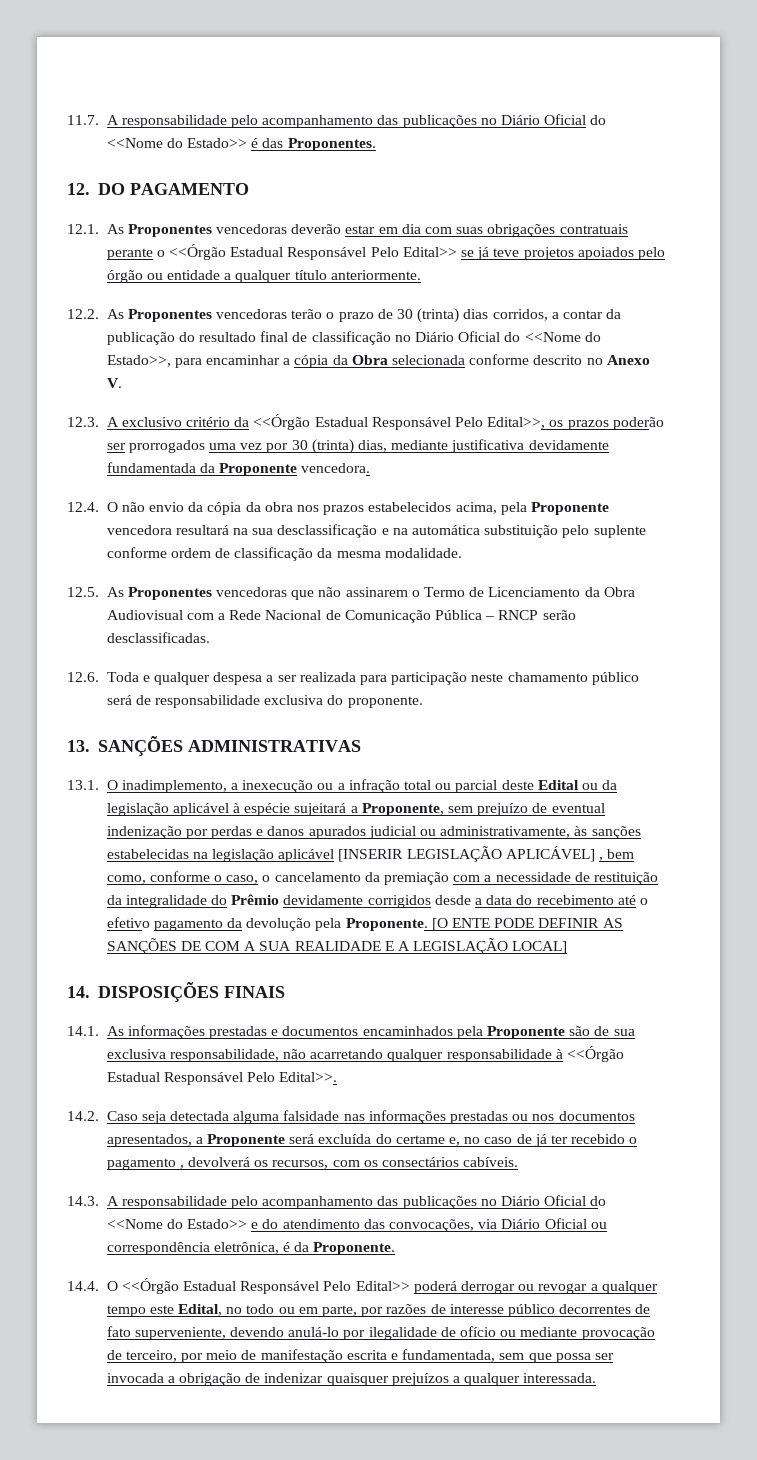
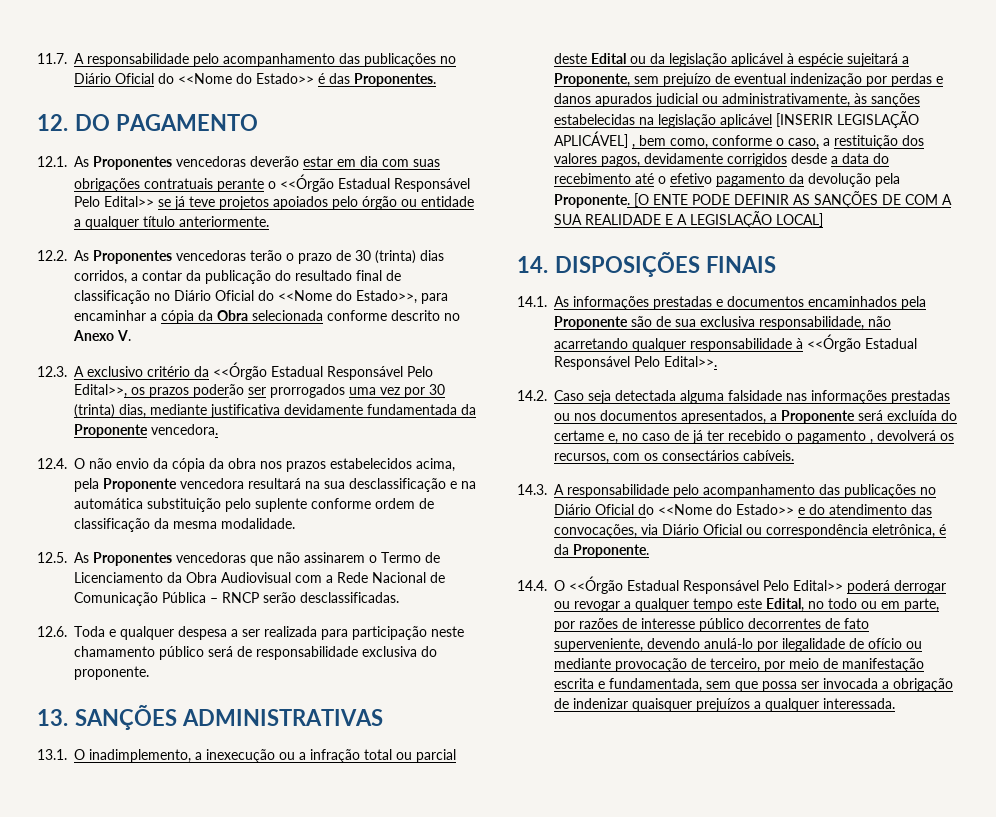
- 13.1. O inadimplemento, a inexecução ou a infração total ou parcial deste Edital ou da legislação aplicável à espécie sujeitará a Proponente, sem prejuízo de eventual indenização por perdas e danos apurados judicial ou administrativamente, às sanções estabelecidas na legislação aplicável [INSERIR LEGISLAÇÃO APLICÁVEL] , bem como, conforme o caso, o cancelamento da premiação com a necessidade de restituição da integralidade do Prêmio devidamente corrigidos desde a data do recebimento até o efetivo pagamento da devolução pela Proponente.
+ 13.1. O inadimplemento, a inexecução ou a infração total ou parcial deste Edital ou da legislação aplicável à espécie sujeitará a Proponente, sem prejuízo de eventual indenização por perdas e danos apurados judicial ou administrativamente, às sanções estabelecidas na legislação aplicável [INSERIR LEGISLAÇÃO APLICÁVEL] , bem como, conforme o caso, a restituição dos valores pagos, devidamente corrigidos desde a data do recebimento até o efetivo pagamento da devolução pela Proponente.

